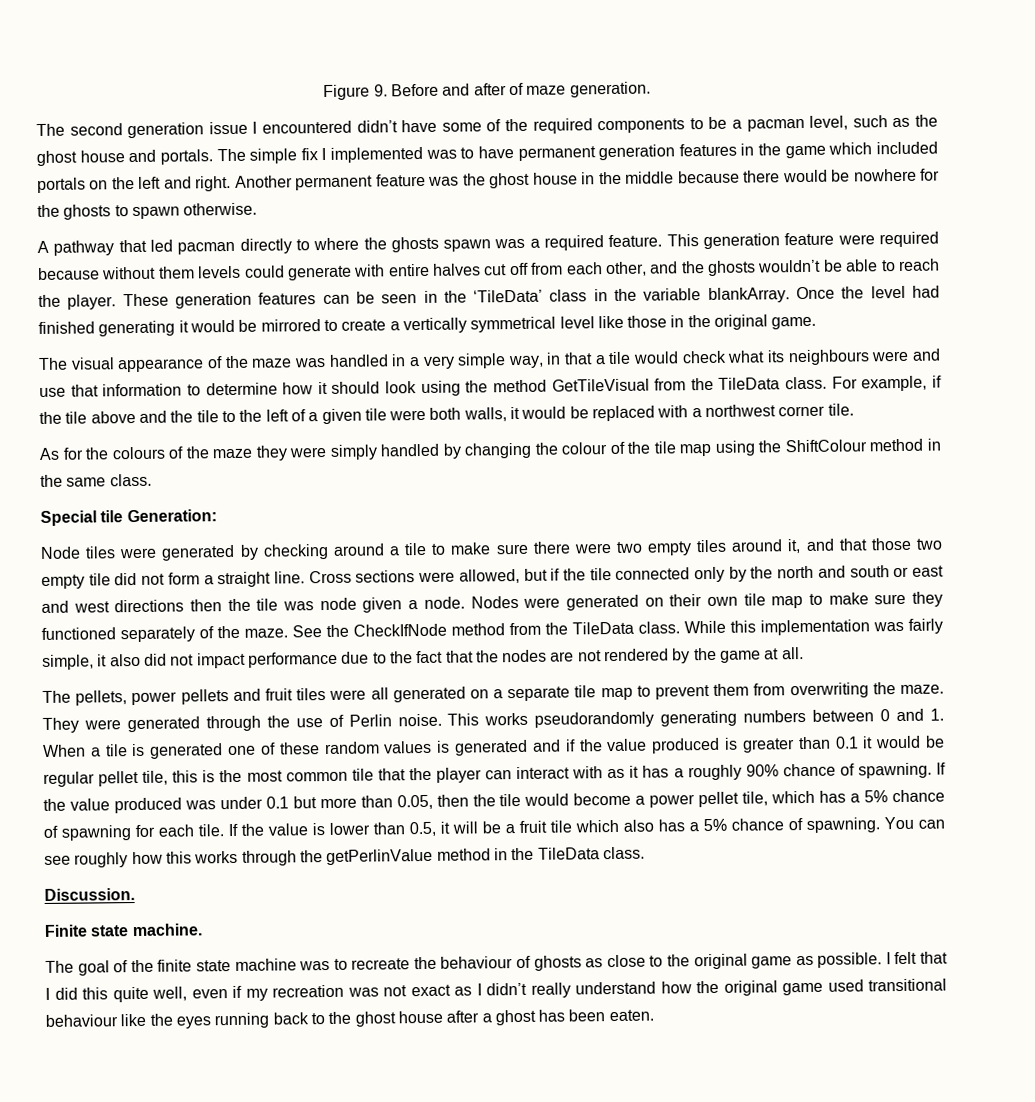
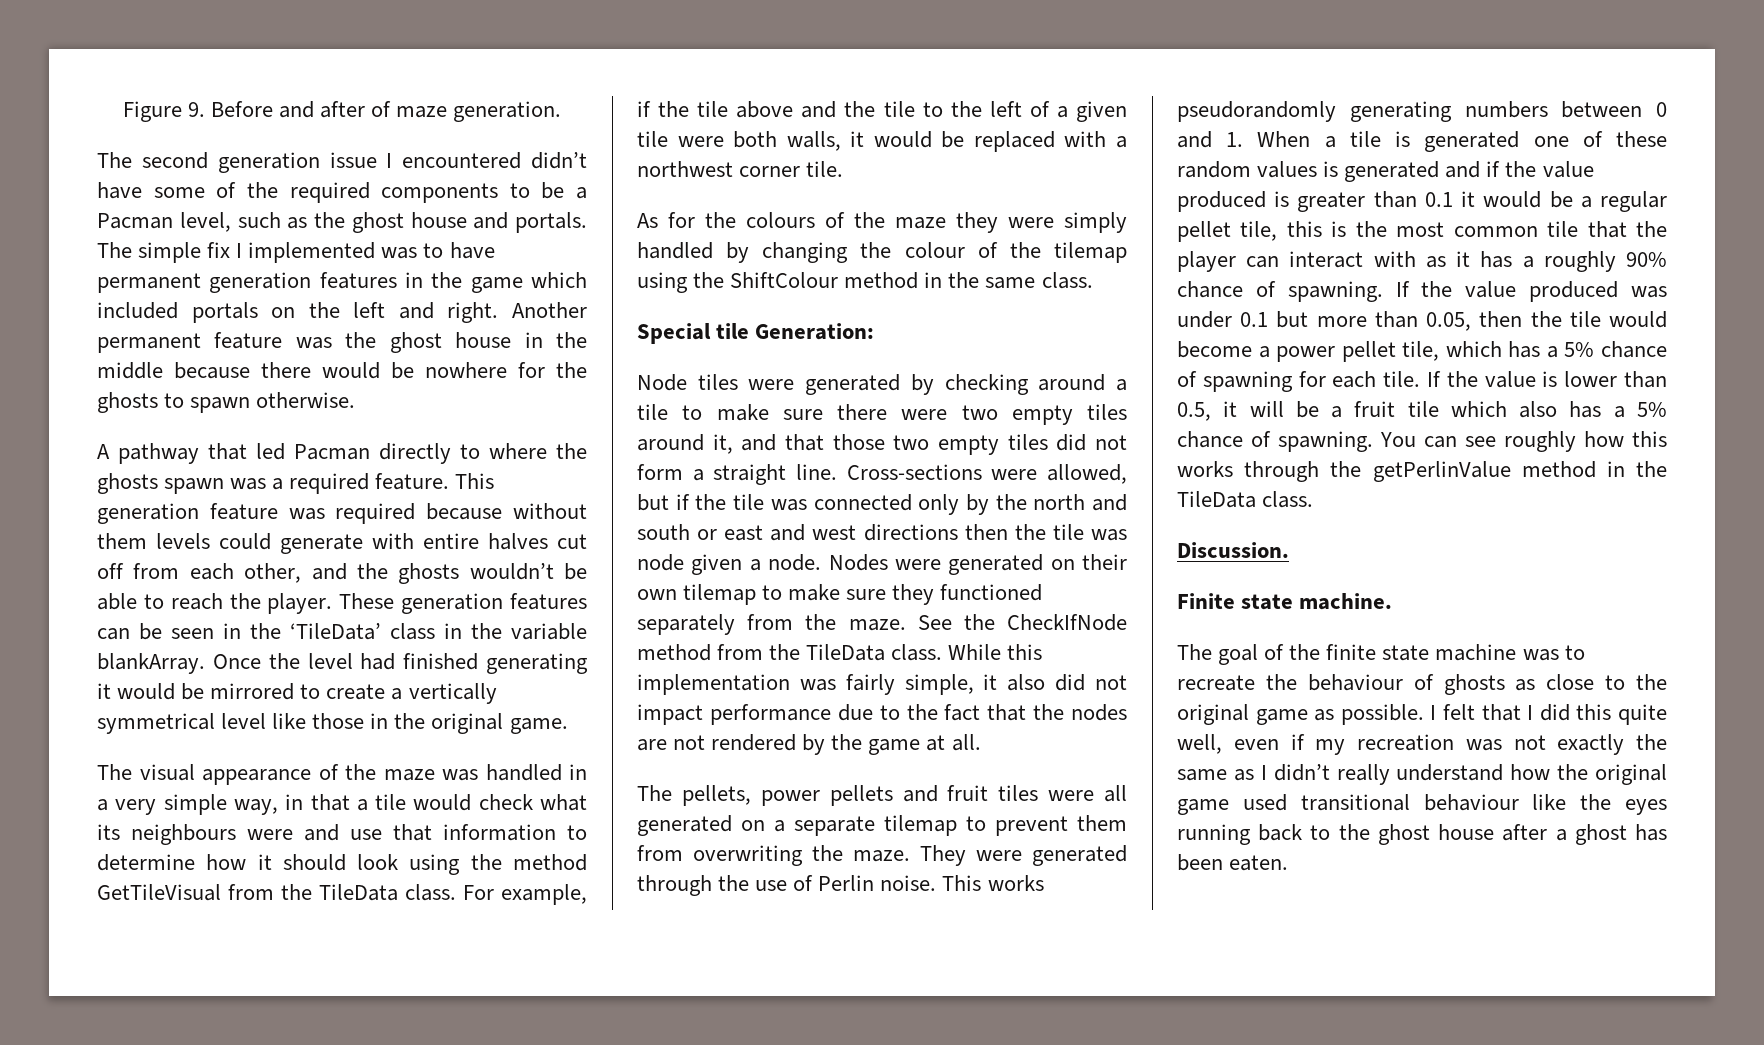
- The second generation issue I encountered didn’t have some of the required components to be a pacman level, such as the ghost house and portals.
+ The second generation issue I encountered didn’t have some of the required components to be a Pacman level, such as the ghost house and portals.
- A pathway that led pacman directly to where the ghosts spawn was a required feature.
+ A pathway that led Pacman directly to where the ghosts spawn was a required feature.
- This generation feature were required because without them levels could generate with entire halves cut off from each other, and the ghosts wouldn’t be able to reach the player.
+ This generation feature was required because without them levels could generate with entire halves cut off from each other, and the ghosts wouldn’t be able to reach the player.
- As for the colours of the maze they were simply handled by changing the colour of the tile map using the ShiftColour method in the same class.
+ As for the colours of the maze they were simply handled by changing the colour of the tilemap using the ShiftColour method in the same class.
- Node tiles were generated by checking around a tile to make sure there were two empty tiles around it, and that those two empty tile did not form a straight line.
+ Node tiles were generated by checking around a tile to make sure there were two empty tiles around it, and that those two empty tiles did not form a straight line.
- Cross sections were allowed, but if the tile connected only by the north and south or east and west directions then the tile was node given a node.
+ Cross-sections were allowed, but if the tile was connected only by the north and south or east and west directions then the tile was node given a node.
- Nodes were generated on their own tile map to make sure they functioned separately of the maze.
+ Nodes were generated on their own tilemap to make sure they functioned separately from the maze.
- The pellets, power pellets and fruit tiles were all generated on a separate tile map to prevent them from overwriting the maze.
+ The pellets, power pellets and fruit tiles were all generated on a separate tilemap to prevent them from overwriting the maze.
- This works pseudorandomly generating numbers between 0 and 1. When a tile is generated one of these random values is generated and if the value produced is greater than 0.1 it would be regular pellet tile, this is the most common tile that the player can interact with as it has a roughly 90% chance of spawning.
+ This works pseudorandomly generating numbers between 0 and 1. When a tile is generated one of these random values is generated and if the value produced is greater than 0.1 it would be a regular pellet tile, this is the most common tile that the player can interact with as it has a roughly 90% chance of spawning.
- I felt that I did this quite well, even if my recreation was not exact as I didn’t really understand how the original game used transitional behaviour like the eyes running back to the ghost house after a ghost has been eaten.
+ I felt that I did this quite well, even if my recreation was not exactly the same as I didn’t really understand how the original game used transitional behaviour like the eyes running back to the ghost house after a ghost has been eaten.

